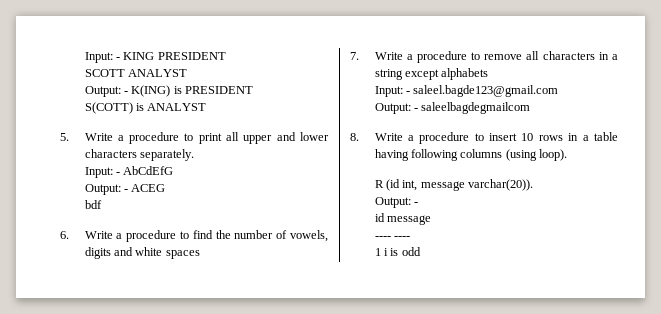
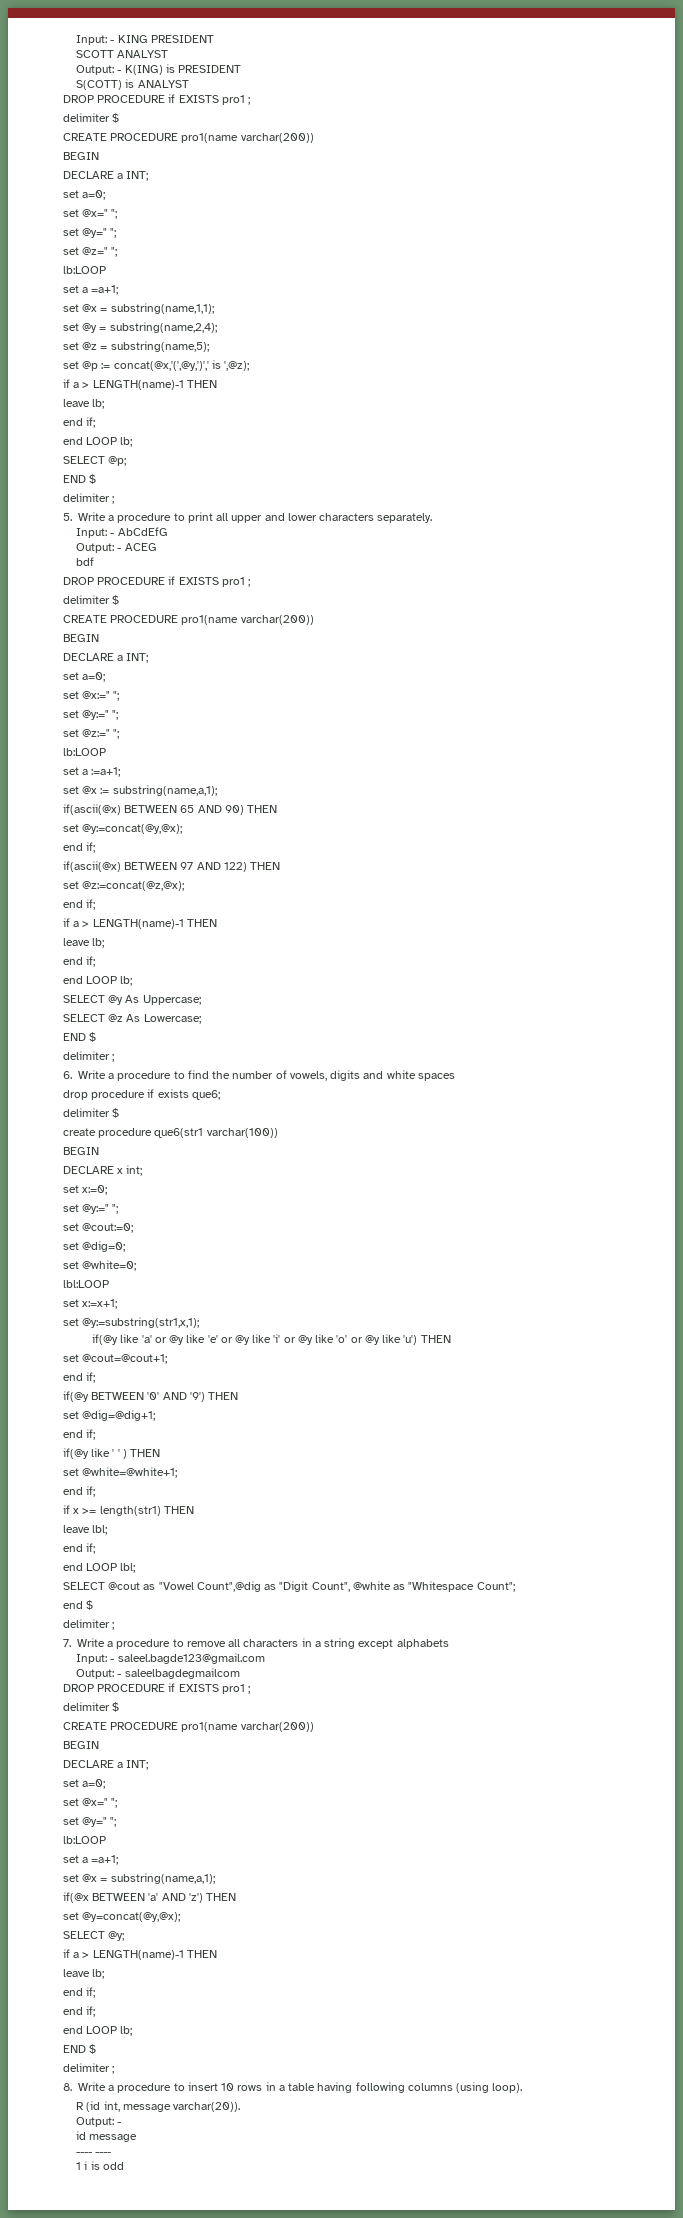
  S(COTT) is ANALYST
+ DROP PROCEDURE if EXISTS pro1 ;
+ delimiter $
+ CREATE PROCEDURE pro1(name varchar(200))
+ BEGIN
+ DECLARE a INT;
+ set a=0;
+ set @x=" ";
+ set @y=" ";
+ set @z=" ";
+ lb:LOOP
+ set a =a+1;
+ set @x = substring(name,1,1);
+ set @y = substring(name,2,4);
+ set @z = substring(name,5);
+ set @p := concat(@x,'(',@y,')',' is ',@z);
+ if a > LENGTH(name)-1 THEN
+ leave lb;
+ end if;
+ end LOOP lb;
+ SELECT @p;
+ END $
+ delimiter ;
  bdf
+ DROP PROCEDURE if EXISTS pro1 ;
+ delimiter $
+ CREATE PROCEDURE pro1(name varchar(200))
+ BEGIN
+ DECLARE a INT;
+ set a=0;
+ set @x:=" ";
+ set @y:=" ";
+ set @z:=" ";
+ lb:LOOP
+ set a :=a+1;
+ set @x := substring(name,a,1);
+ if(ascii(@x) BETWEEN 65 AND 90) THEN
+ set @y:=concat(@y,@x);
+ end if;
+ if(ascii(@x) BETWEEN 97 AND 122) THEN
+ set @z:=concat(@z,@x);
+ end if;
+ if a > LENGTH(name)-1 THEN
+ leave lb;
+ end if;
+ end LOOP lb;
+ SELECT @y As Uppercase;
+ SELECT @z As Lowercase;
+ END $
+ delimiter ;
+ drop procedure if exists que6;
+ delimiter $
+ create procedure que6(str1 varchar(100))
+ BEGIN
+ DECLARE x int;
+ set x:=0;
+ set @y:=" ";
+ set @cout:=0;
+ set @dig=0;
+ set @white=0;
+ lbl:LOOP
+ set x:=x+1;
+ set @y:=substring(str1,x,1);
+ if(@y like 'a' or @y like 'e' or @y like 'i' or @y like 'o' or @y like 'u') THEN
+ set @cout=@cout+1;
+ end if;
+ if(@y BETWEEN '0' AND '9') THEN
+ set @dig=@dig+1;
+ end if;
+ if(@y like ' ' ) THEN
+ set @white=@white+1;
+ end if;
+ if x >= length(str1) THEN
+ leave lbl;
+ end if;
+ end LOOP lbl;
+ SELECT @cout as "Vowel Count",@dig as "Digit Count", @white as "Whitespace Count";
+ end $
+ delimiter ;
  Output: - saleelbagdegmailcom
+ DROP PROCEDURE if EXISTS pro1 ;
+ delimiter $
+ CREATE PROCEDURE pro1(name varchar(200))
+ BEGIN
+ DECLARE a INT;
+ set a=0;
+ set @x=" ";
+ set @y=" ";
+ lb:LOOP
+ set a =a+1;
+ set @x = substring(name,a,1);
+ if(@x BETWEEN 'a' AND 'z') THEN
+ set @y=concat(@y,@x);
+ SELECT @y;
+ if a > LENGTH(name)-1 THEN
+ leave lb;
+ end if;
+ end if;
+ end LOOP lb;
+ END $
+ delimiter ;

